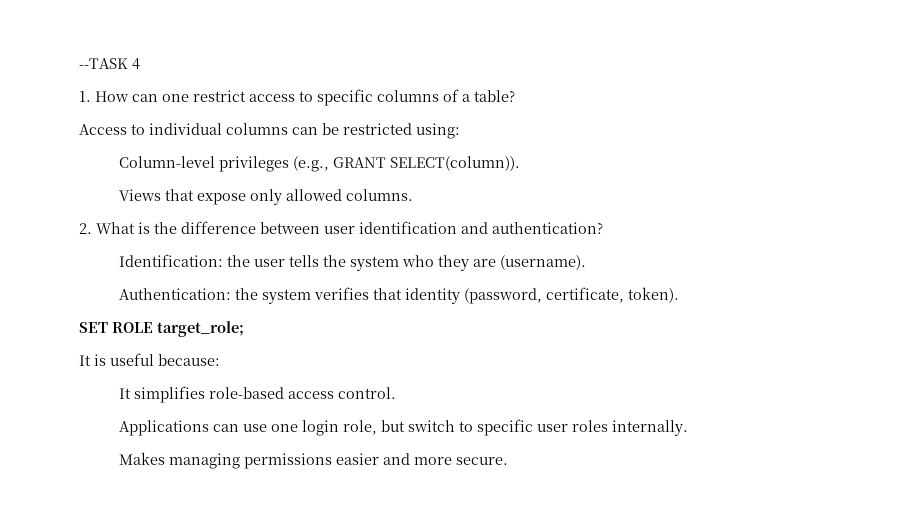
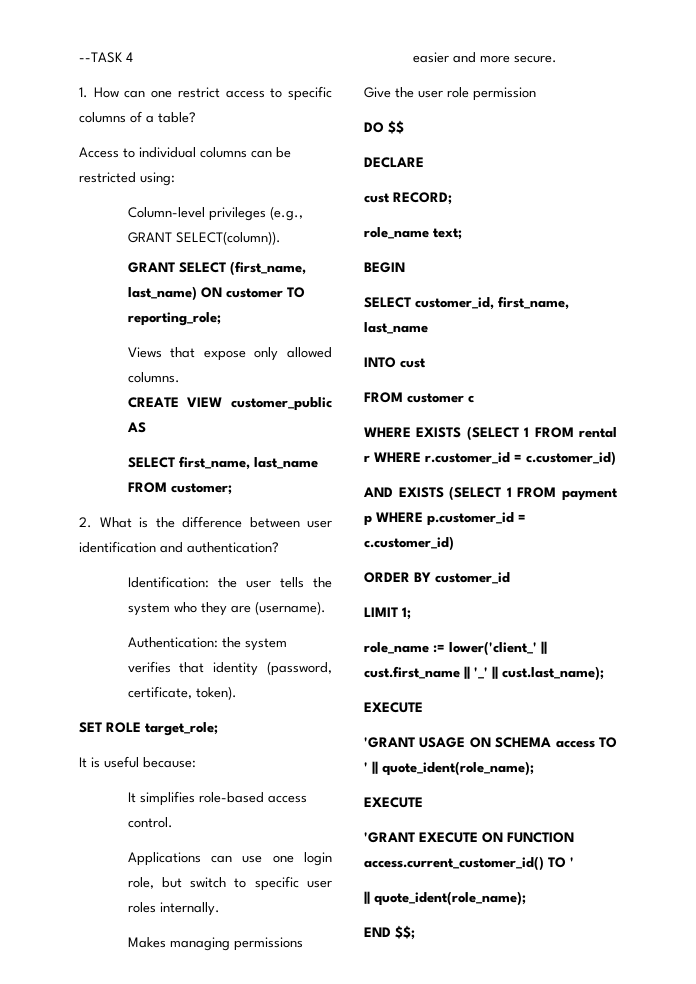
+ GRANT SELECT (first_name, last_name) ON customer TO reporting_role;
+ CREATE VIEW customer_public AS
+ SELECT first_name, last_name FROM customer;
+ Give the user role permission
+ DO $$
+ DECLARE
+ cust RECORD;
+ role_name text;
+ BEGIN
+ SELECT customer_id, first_name, last_name
+ INTO cust
+ FROM customer c
+ WHERE EXISTS (SELECT 1 FROM rental r WHERE r.customer_id = c.customer_id)
+ AND EXISTS (SELECT 1 FROM payment p WHERE p.customer_id = c.customer_id)
+ ORDER BY customer_id
+ LIMIT 1;
+ role_name := lower('client_' || cust.first_name || '_' || cust.last_name);
+ EXECUTE
+ 'GRANT USAGE ON SCHEMA access TO ' || quote_ident(role_name);
+ EXECUTE
+ 'GRANT EXECUTE ON FUNCTION access.current_customer_id() TO '
+ || quote_ident(role_name);
+ END $$;

